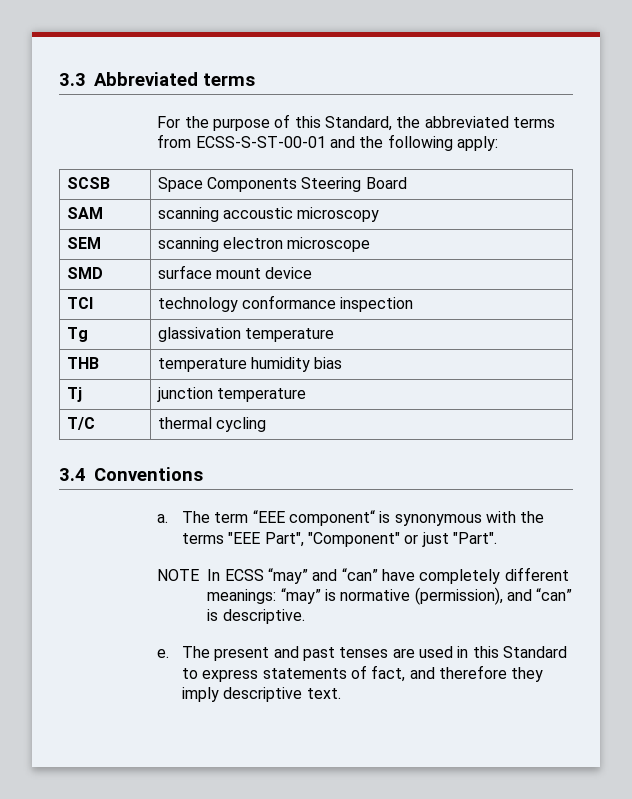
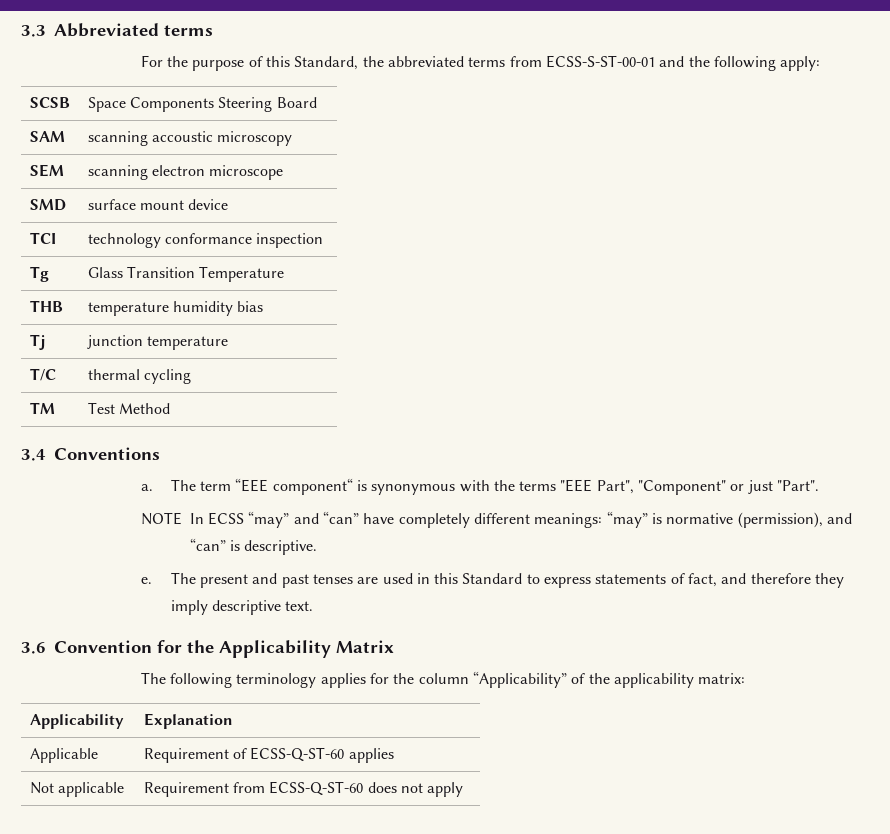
- Tg | glassivation temperature
+ Tg | Glass Transition Temperature
+ TM | Test Method
+ 3.6 Convention for the Applicability Matrix
+ The following terminology applies for the column “Applicability” of the applicability matrix:
+ Applicability | Explanation
+ Applicable | Requirement of ECSS-Q-ST-60 applies
+ Not applicable | Requirement from ECSS-Q-ST-60 does not apply

